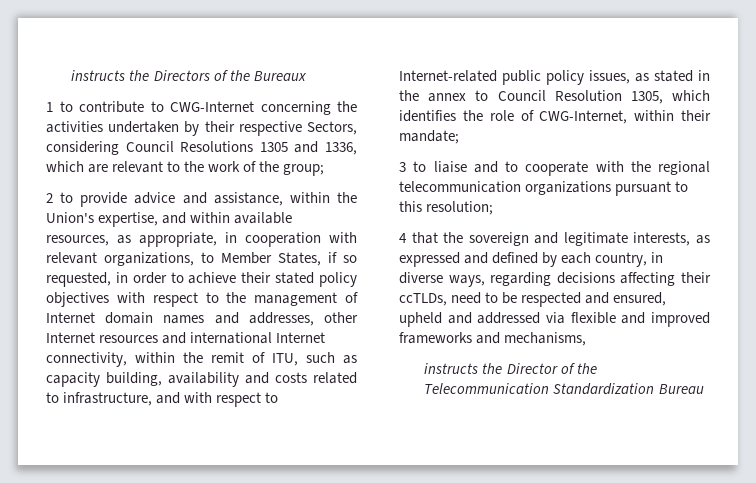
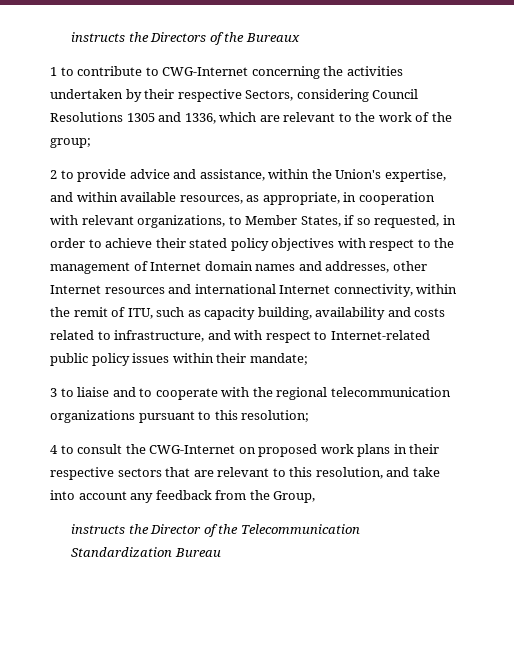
- 2 to provide advice and assistance, within the Union's expertise, and within available resources, as appropriate, in cooperation with relevant organizations, to Member States, if so requested, in order to achieve their stated policy objectives with respect to the management of Internet domain names and addresses, other Internet resources and international Internet connectivity, within the remit of ITU, such as capacity building, availability and costs related to infrastructure, and with respect to Internet-related public policy issues, as stated in the annex to Council Resolution 1305, which identifies the role of CWG-Internet, within their mandate;
+ 2 to provide advice and assistance, within the Union's expertise, and within available resources, as appropriate, in cooperation with relevant organizations, to Member States, if so requested, in order to achieve their stated policy objectives with respect to the management of Internet domain names and addresses, other Internet resources and international Internet connectivity, within the remit of ITU, such as capacity building, availability and costs related to infrastructure, and with respect to Internet-related public policy issues within their mandate;
- 4 that the sovereign and legitimate interests, as expressed and defined by each country, in diverse ways, regarding decisions affecting their ccTLDs, need to be respected and ensured, upheld and addressed via flexible and improved frameworks and mechanisms,
+ 4 to consult the CWG-Internet on proposed work plans in their respective sectors that are relevant to this resolution, and take into account any feedback from the Group,

